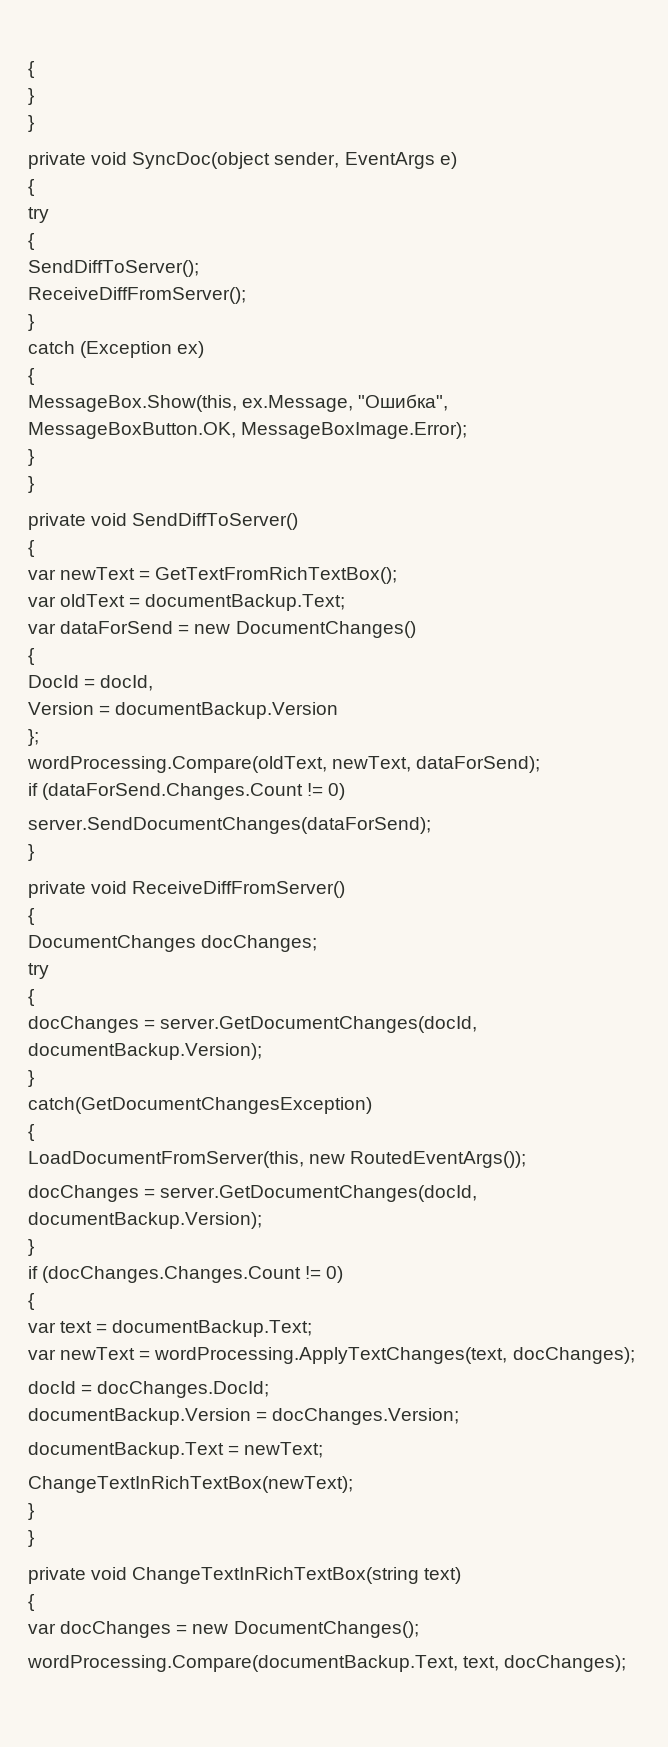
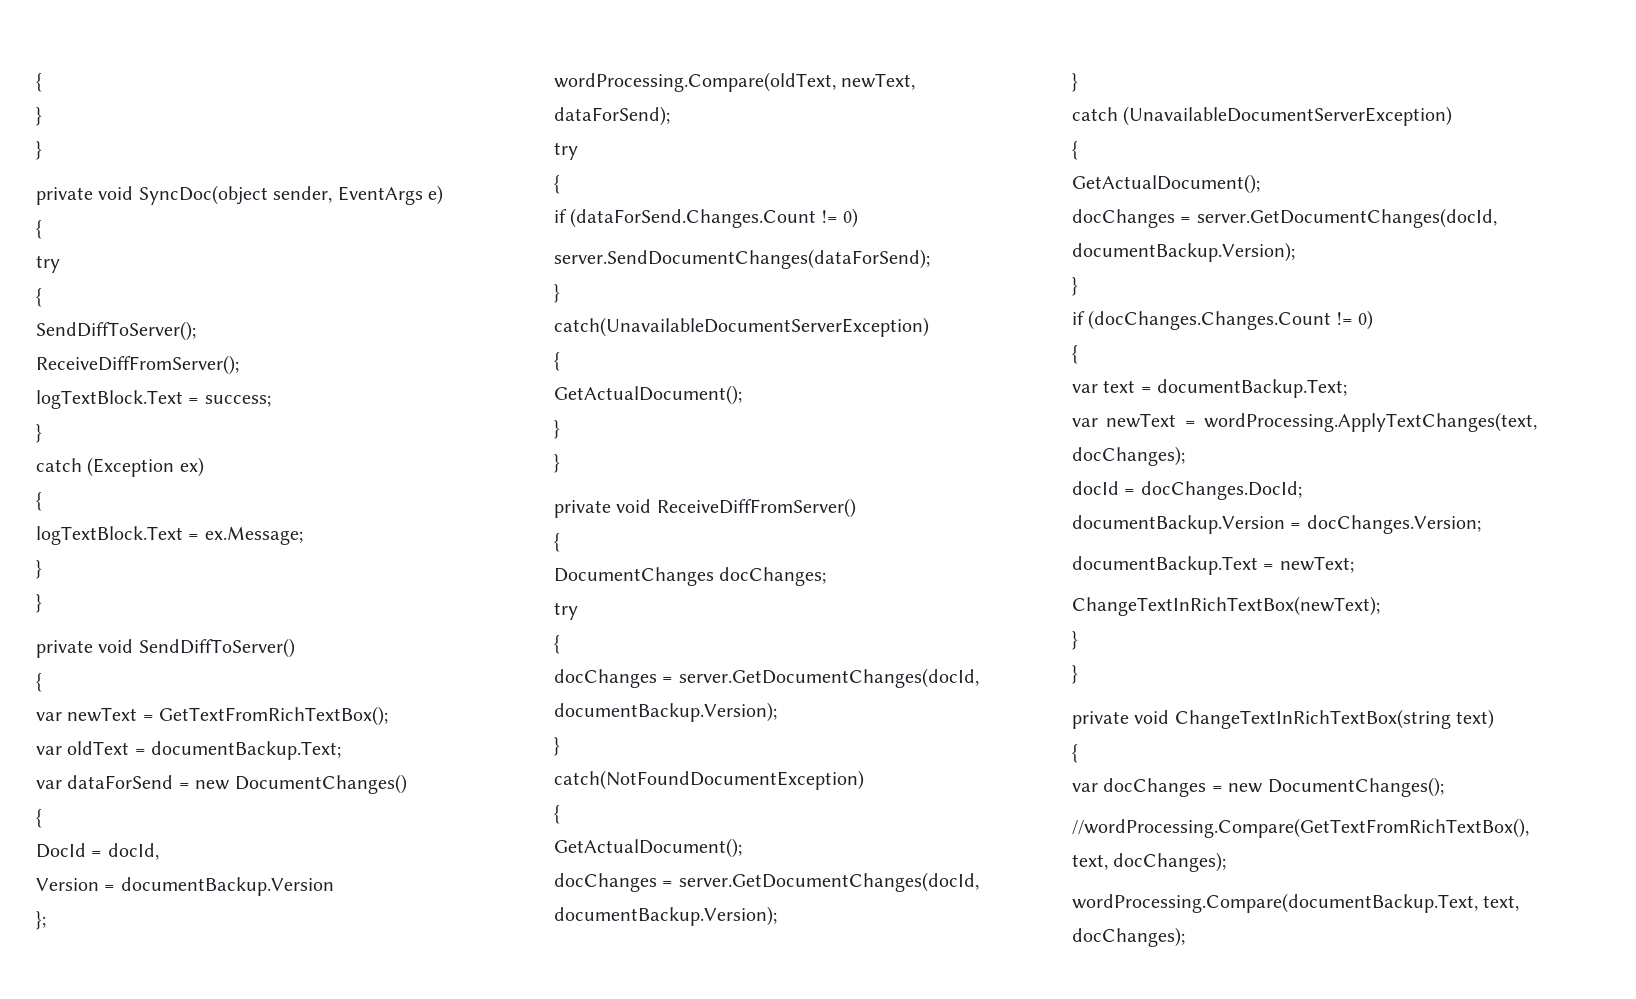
+ logTextBlock.Text = success;
- MessageBox.Show(this, ex.Message, "Ошибка", MessageBoxButton.OK, MessageBoxImage.Error);
+ logTextBlock.Text = ex.Message;
  wordProcessing.Compare(oldText, newText, dataForSend);
+ try
+ {
+ catch(UnavailableDocumentServerException)
+ {
+ GetActualDocument();
+ }
+ }
- catch(GetDocumentChangesException)
+ catch(NotFoundDocumentException)
  {
- LoadDocumentFromServer(this, new RoutedEventArgs());
+ GetActualDocument();
+ docChanges = server.GetDocumentChanges(docId, documentBackup.Version);
+ }
+ catch (UnavailableDocumentServerException)
+ {
+ GetActualDocument();
+ //wordProcessing.Compare(GetTextFromRichTextBox(), text, docChanges);

